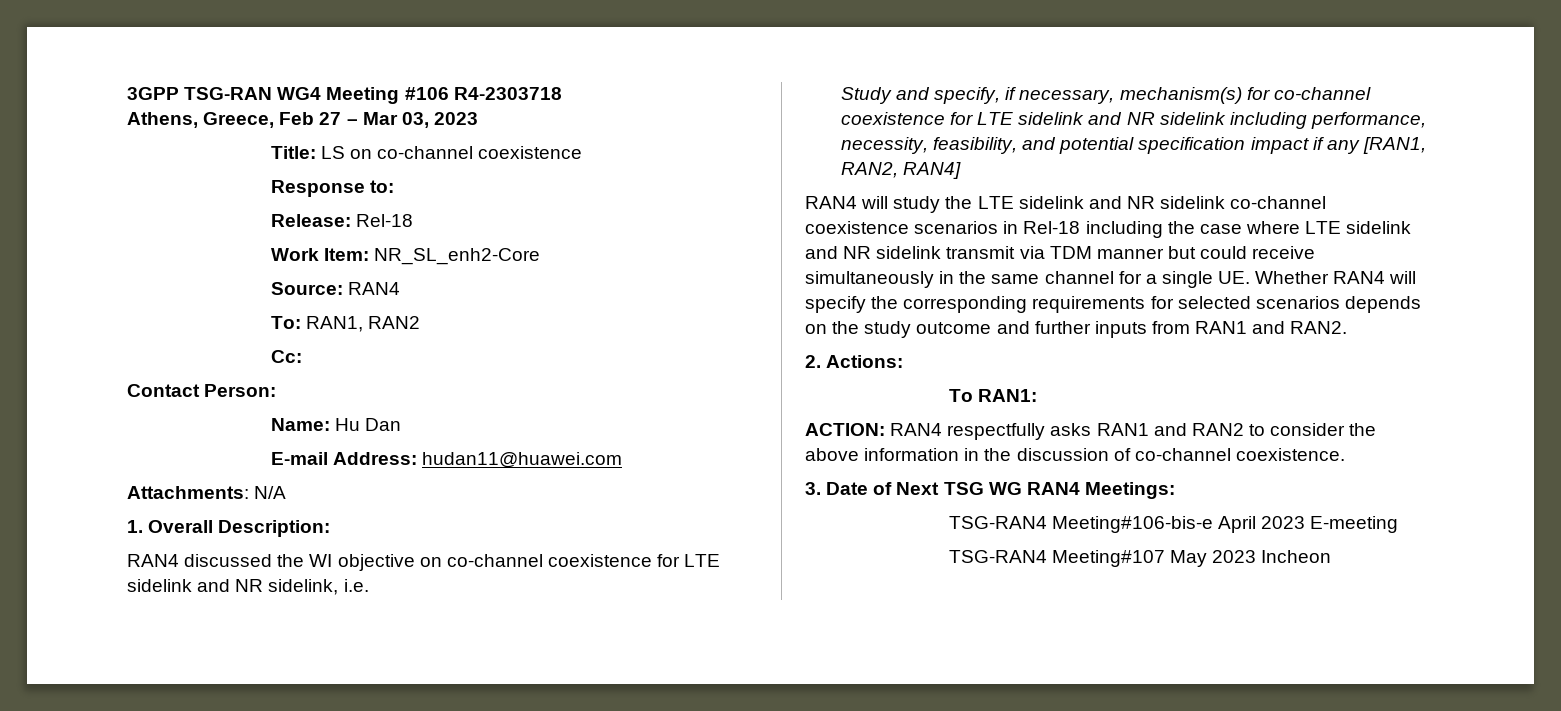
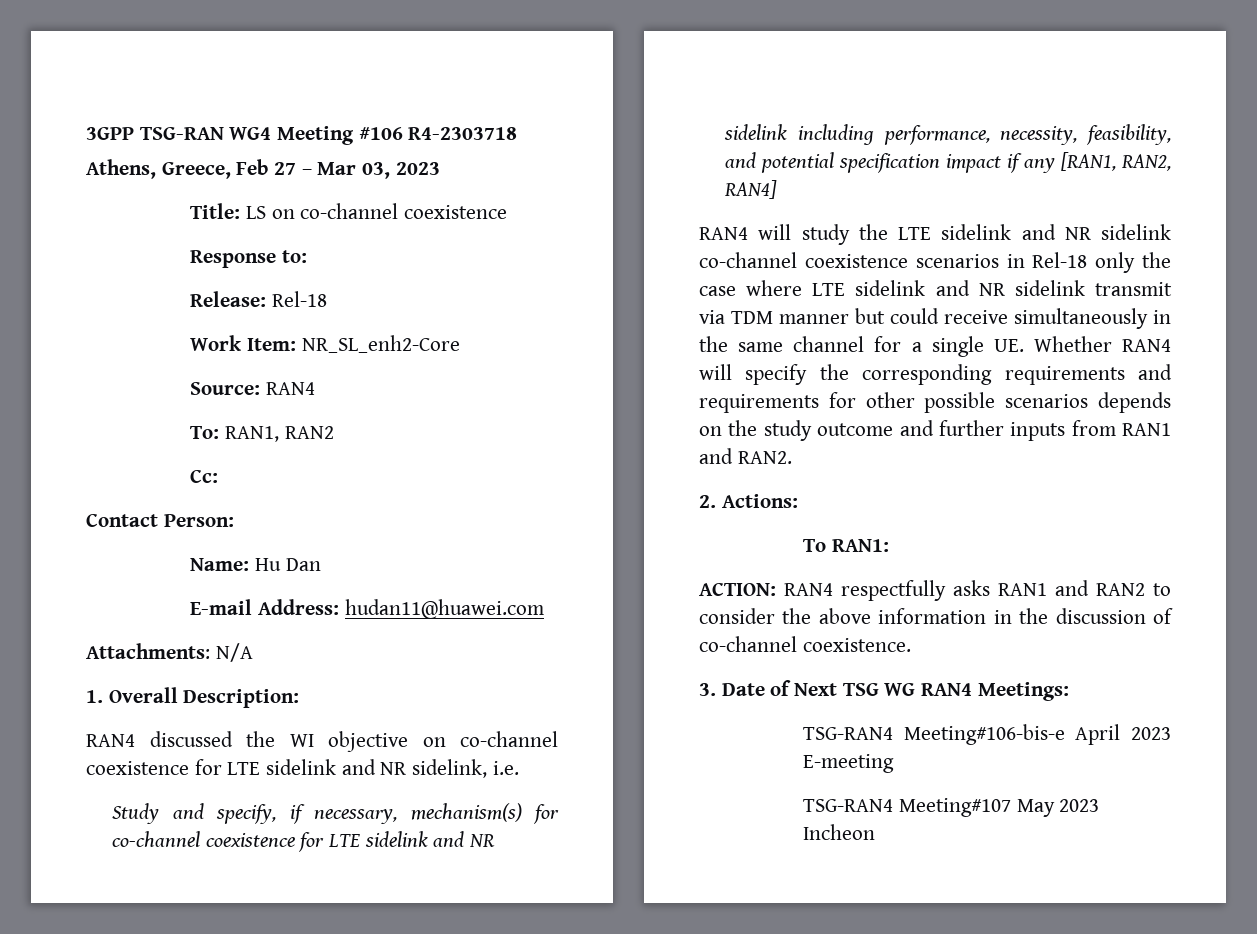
- RAN4 will study the LTE sidelink and NR sidelink co-channel coexistence scenarios in Rel-18 including the case where LTE sidelink and NR sidelink transmit via TDM manner but could receive simultaneously in the same channel for a single UE. Whether RAN4 will specify the corresponding requirements for selected scenarios depends on the study outcome and further inputs from RAN1 and RAN2.
+ RAN4 will study the LTE sidelink and NR sidelink co-channel coexistence scenarios in Rel-18 only the case where LTE sidelink and NR sidelink transmit via TDM manner but could receive simultaneously in the same channel for a single UE. Whether RAN4 will specify the corresponding requirements and requirements for other possible scenarios depends on the study outcome and further inputs from RAN1 and RAN2.

